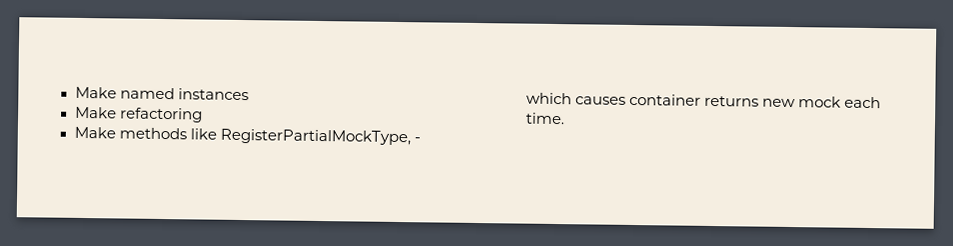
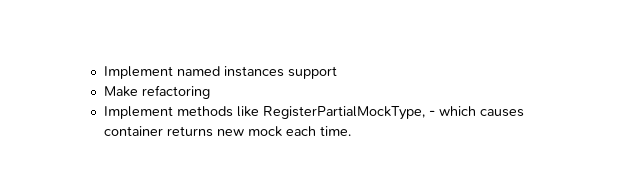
- Make named instances
+ Implement named instances support
- Make methods like RegisterPartialMockType, - which causes container returns new mock each time.
+ Implement methods like RegisterPartialMockType, - which causes container returns new mock each time.

